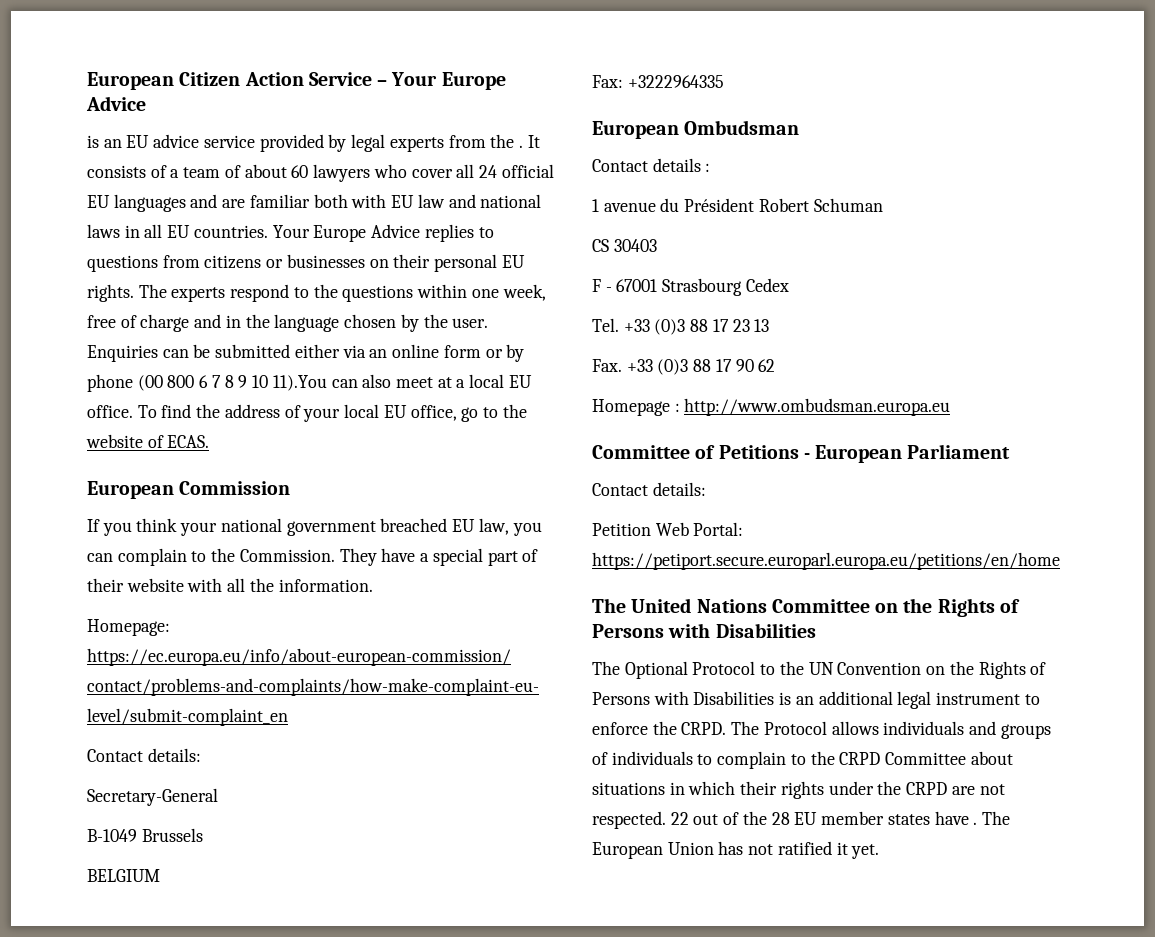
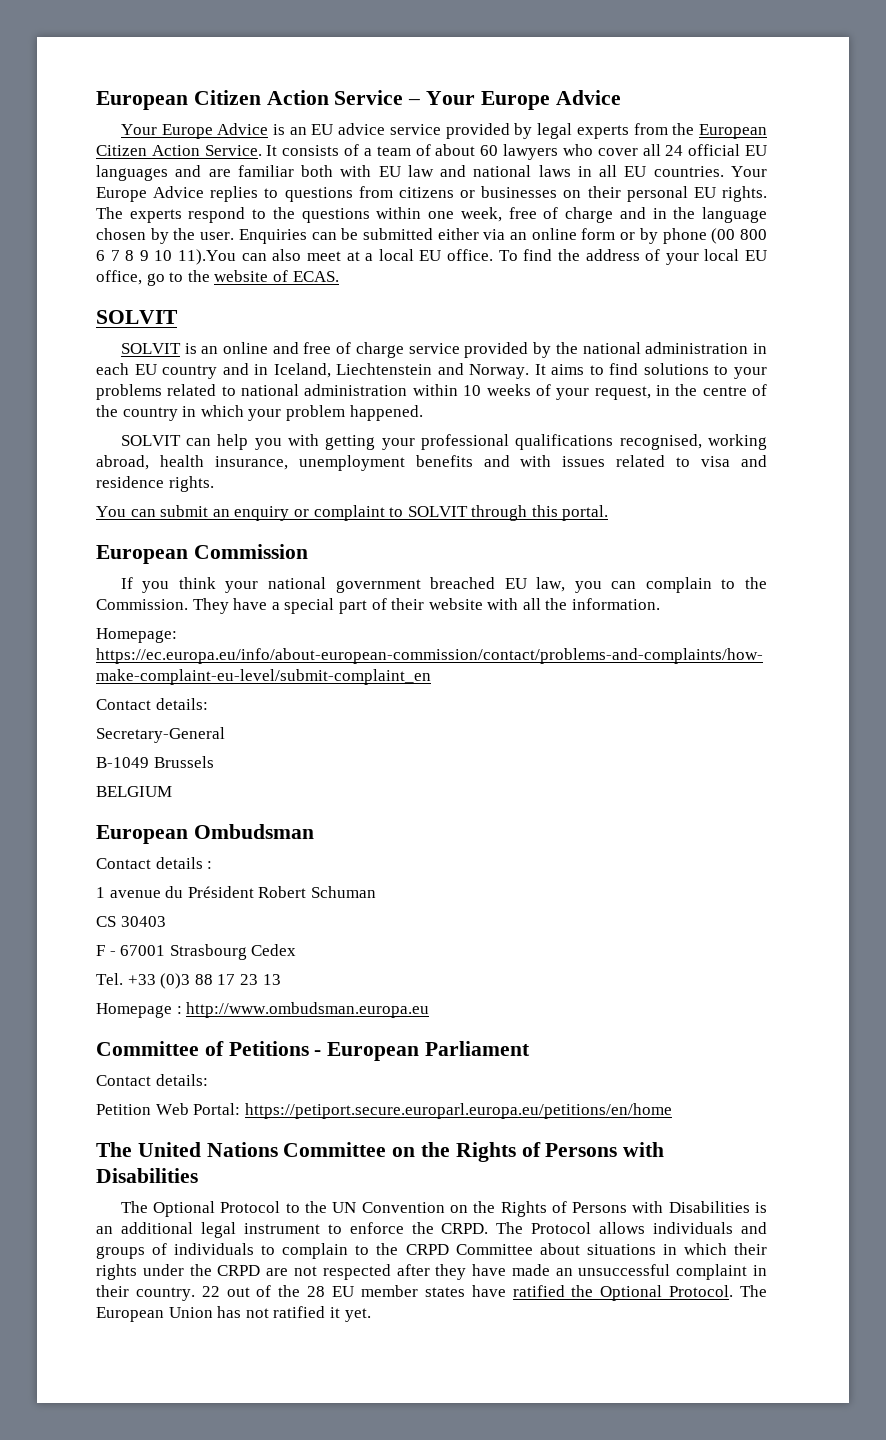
- is an EU advice service provided by legal experts from the .
+ Your Europe Advice is an EU advice service provided by legal experts from the European Citizen Action Service.
  To find the address of your local EU office, go to the website of ECAS.
+ SOLVIT
+ SOLVIT is an online and free of charge service provided by the national administration in each EU country and in Iceland, Liechtenstein and Norway. It aims to find solutions to your problems related to national administration within 10 weeks of your request, in the centre of the country in which your problem happened.
+ SOLVIT can help you with getting your professional qualifications recognised, working abroad, health insurance, unemployment benefits and with issues related to visa and residence rights.
+ You can submit an enquiry or complaint to SOLVIT through this portal.
- Fax: +3222964335
- Fax. +33 (0)3 88 17 90 62
- The Protocol allows individuals and groups of individuals to complain to the CRPD Committee about situations in which their rights under the CRPD are not respected.
+ The Protocol allows individuals and groups of individuals to complain to the CRPD Committee about situations in which their rights under the CRPD are not respected after they have made an unsuccessful complaint in their country.
- 22 out of the 28 EU member states have .
+ 22 out of the 28 EU member states have ratified the Optional Protocol.

